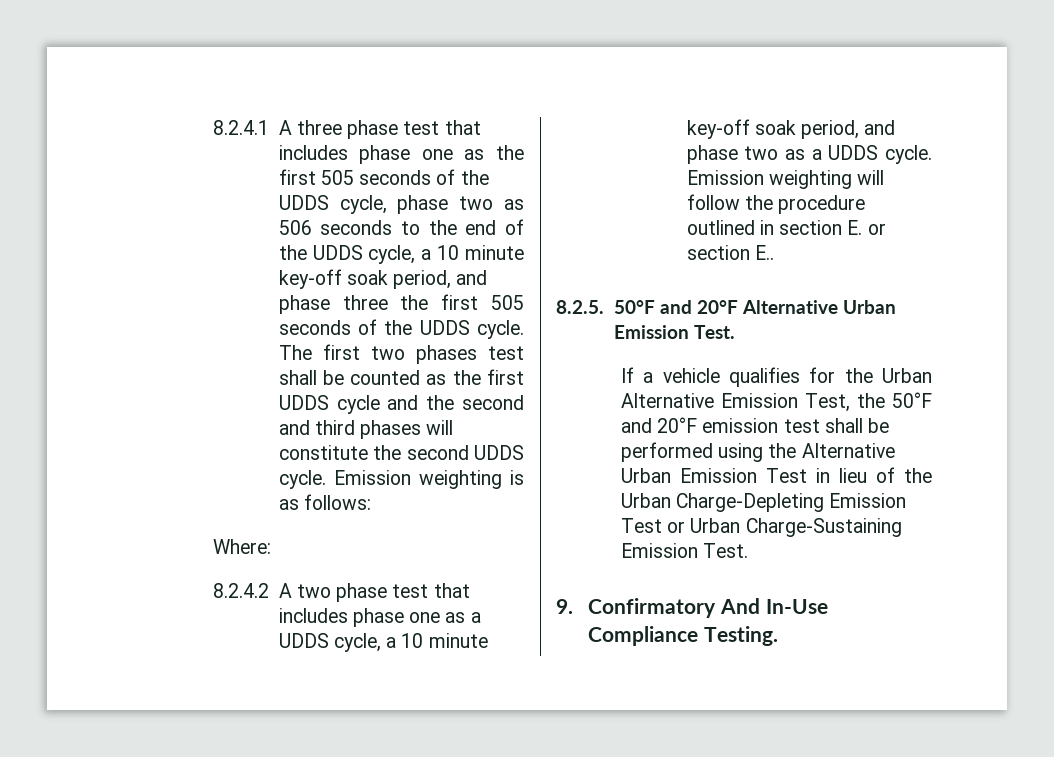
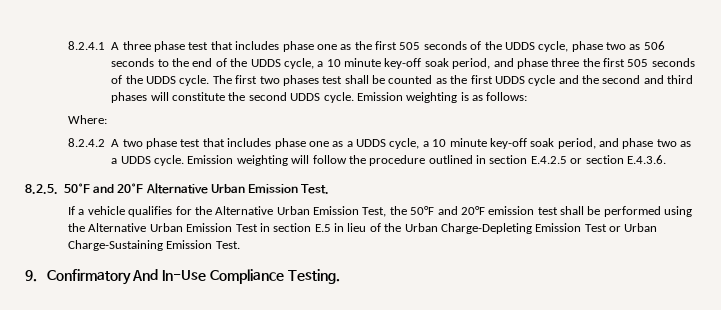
- Emission weighting will follow the procedure outlined in section E. or section E..
+ Emission weighting will follow the procedure outlined in section E.4.2.5 or section E.4.3.6.
- If a vehicle qualifies for the Urban Alternative Emission Test, the 50°F and 20°F emission test shall be performed using the Alternative Urban Emission Test in lieu of the Urban Charge-Depleting Emission Test or Urban Charge-Sustaining Emission Test.
+ If a vehicle qualifies for the Alternative Urban Emission Test, the 50°F and 20°F emission test shall be performed using the Alternative Urban Emission Test in section E.5 in lieu of the Urban Charge-Depleting Emission Test or Urban Charge-Sustaining Emission Test.

